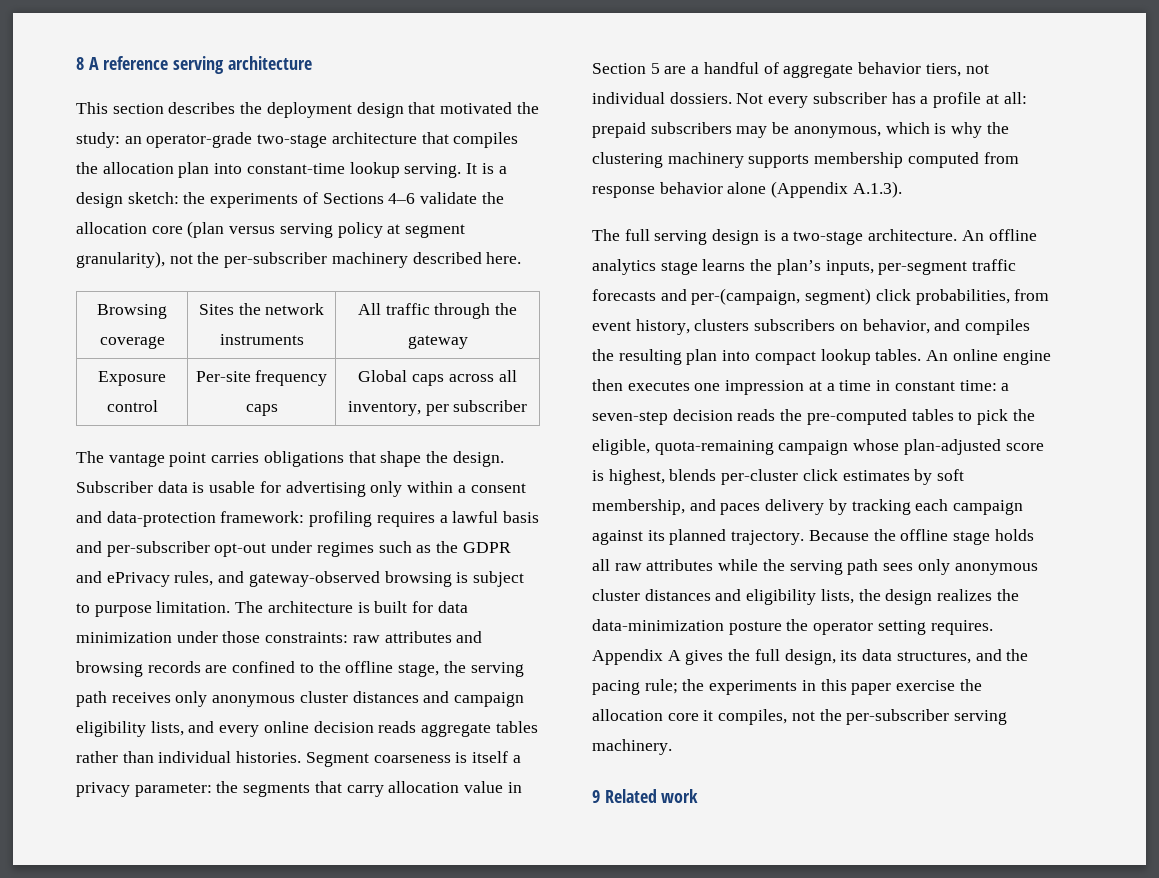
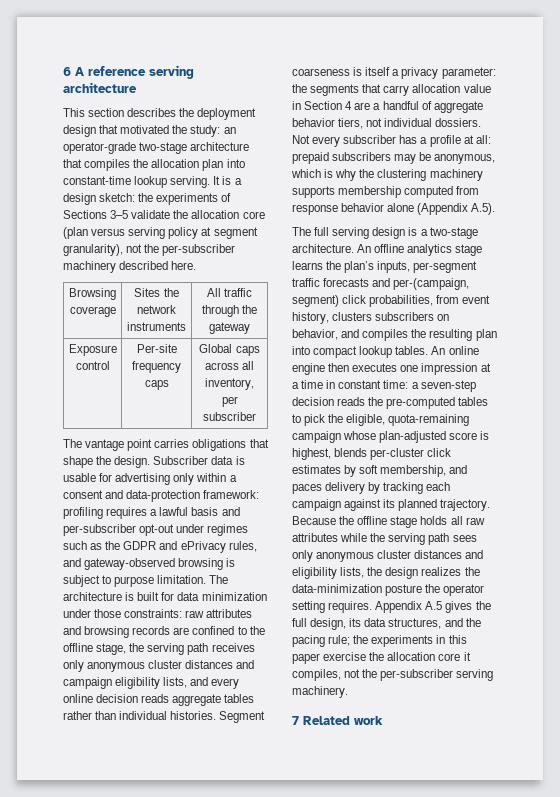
- 8 A reference serving architecture
+ 6 A reference serving architecture
- It is a design sketch: the experiments of Sections 4–6 validate the allocation core (plan versus serving policy at segment granularity), not the per-subscriber machinery described here.
+ It is a design sketch: the experiments of Sections 3–5 validate the allocation core (plan versus serving policy at segment granularity), not the per-subscriber machinery described here.
- Segment coarseness is itself a privacy parameter: the segments that carry allocation value in Section 5 are a handful of aggregate behavior tiers, not individual dossiers.
+ Segment coarseness is itself a privacy parameter: the segments that carry allocation value in Section 4 are a handful of aggregate behavior tiers, not individual dossiers.
- Not every subscriber has a profile at all: prepaid subscribers may be anonymous, which is why the clustering machinery supports membership computed from response behavior alone (Appendix A.1.3).
+ Not every subscriber has a profile at all: prepaid subscribers may be anonymous, which is why the clustering machinery supports membership computed from response behavior alone (Appendix A.5).
- Appendix A gives the full design, its data structures, and the pacing rule; the experiments in this paper exercise the allocation core it compiles, not the per-subscriber serving machinery.
+ Appendix A.5 gives the full design, its data structures, and the pacing rule; the experiments in this paper exercise the allocation core it compiles, not the per-subscriber serving machinery.
- 9 Related work
+ 7 Related work

